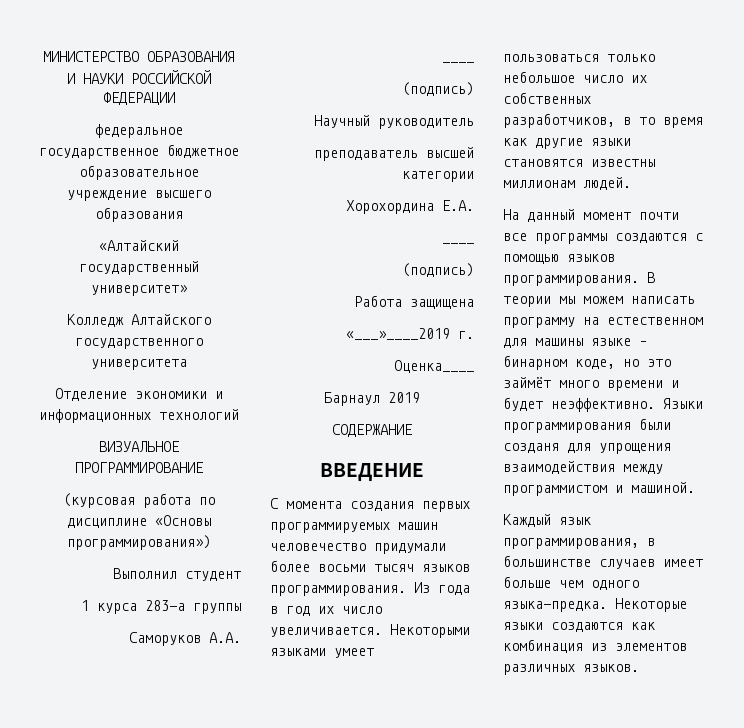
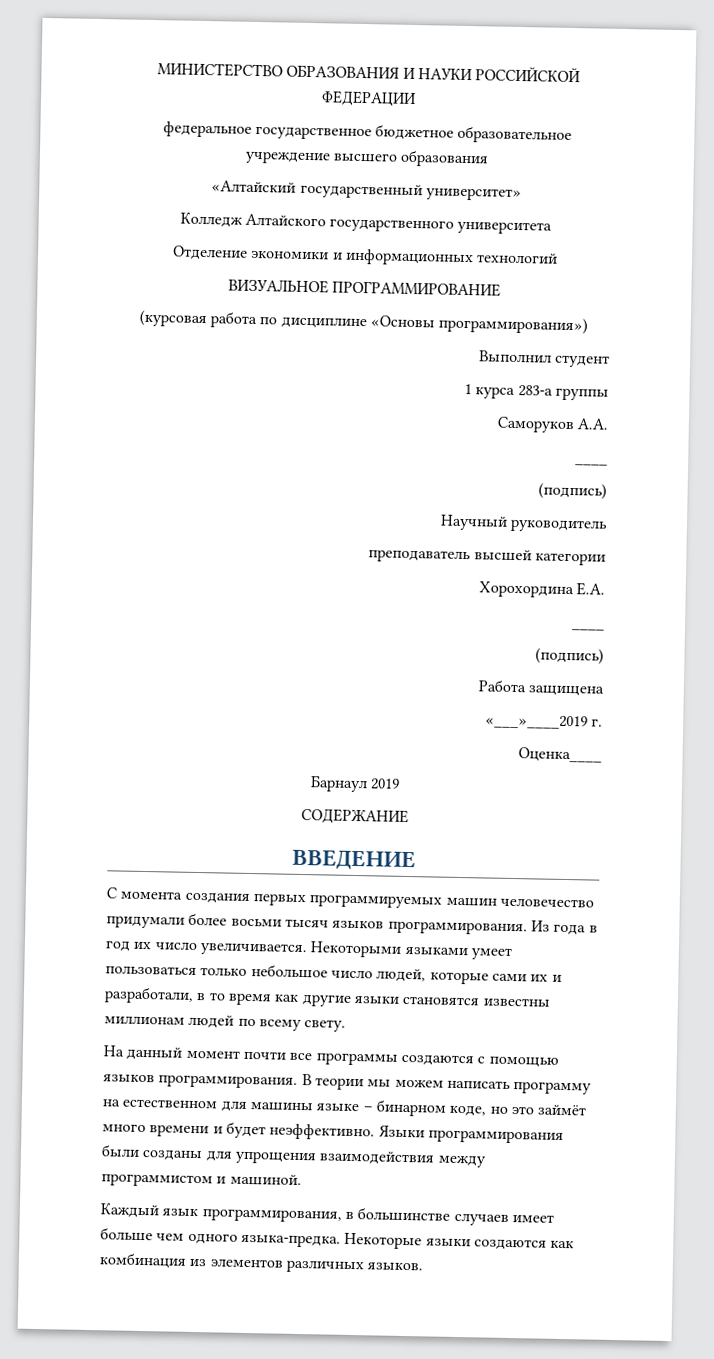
- Некоторыми языками умеет пользоваться только небольшое число их собственных разработчиков, в то время как другие языки становятся известны миллионам людей.
+ Некоторыми языками умеет пользоваться только небольшое число людей, которые сами их и разработали, в то время как другие языки становятся известны миллионам людей по всему свету.
- Языки программирования были созданя для упрощения взаимодействия между программистом и машиной.
+ Языки программирования были созданы для упрощения взаимодействия между программистом и машиной.

